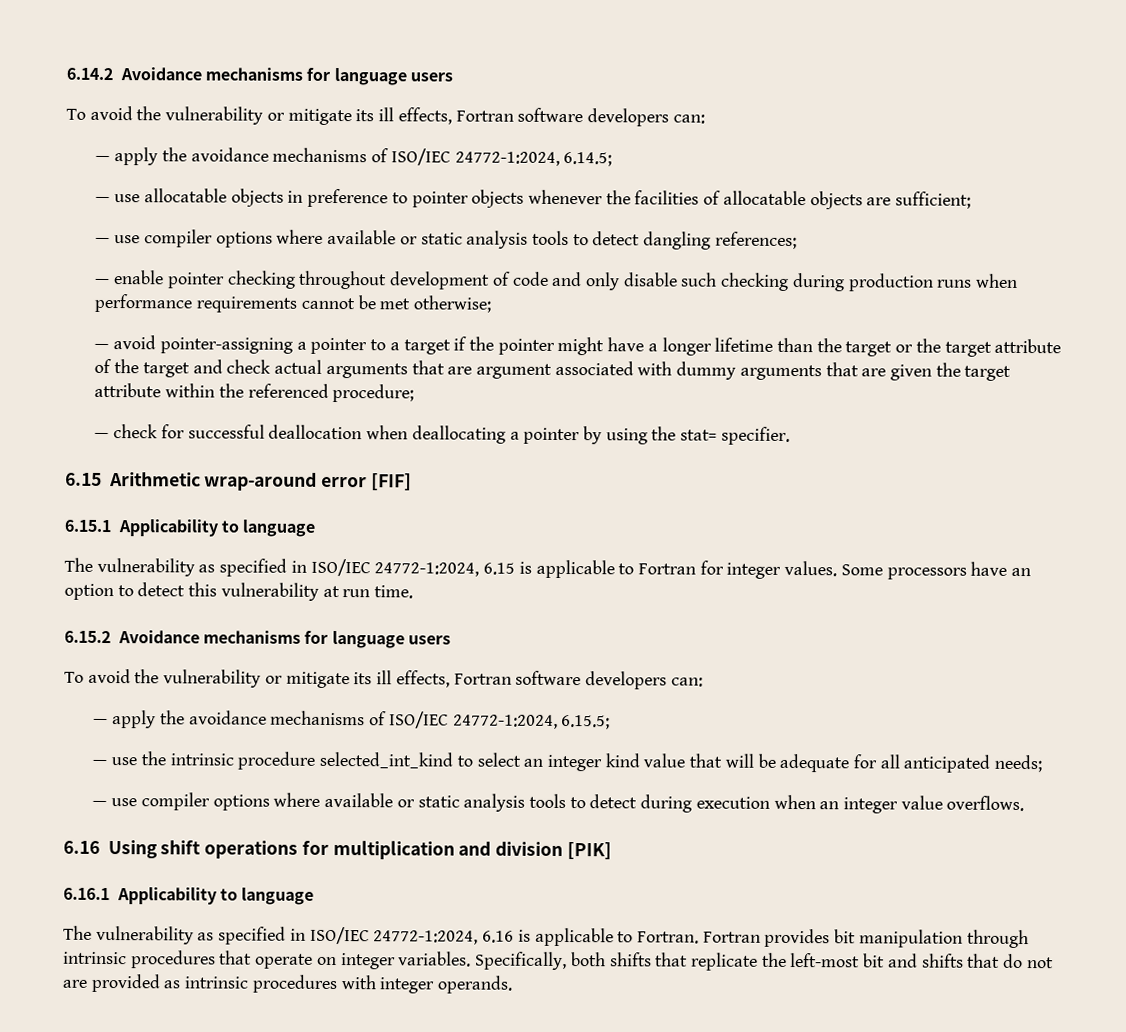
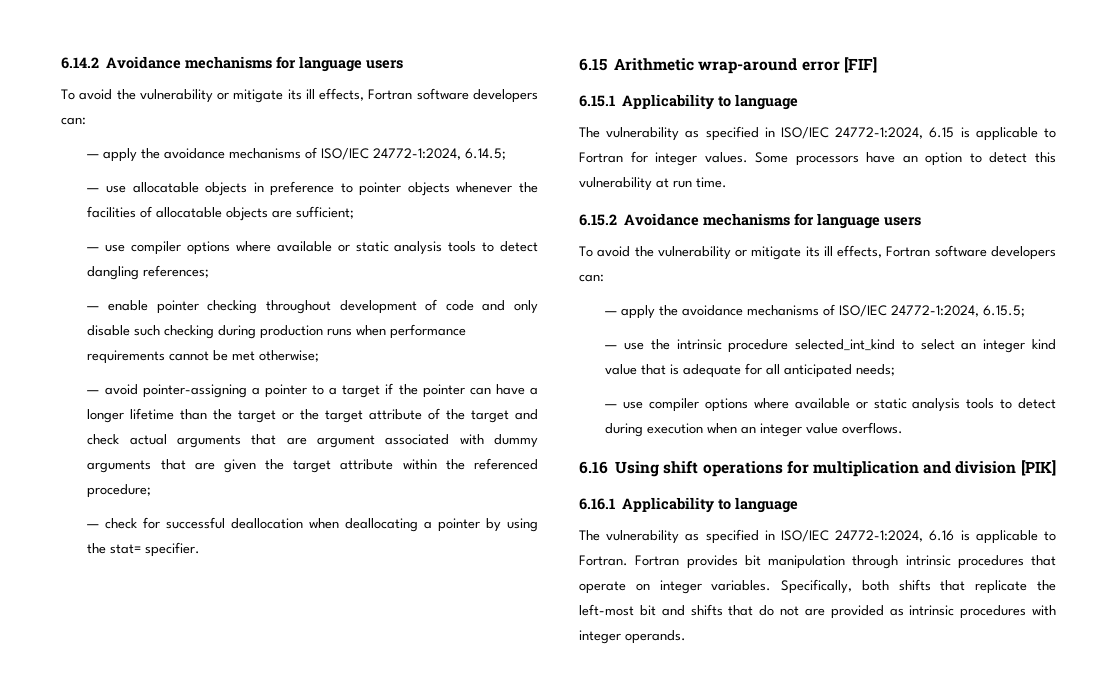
- — avoid pointer-assigning a pointer to a target if the pointer might have a longer lifetime than the target or the target attribute of the target and check actual arguments that are argument associated with dummy arguments that are given the target attribute within the referenced procedure;
+ — avoid pointer-assigning a pointer to a target if the pointer can have a longer lifetime than the target or the target attribute of the target and check actual arguments that are argument associated with dummy arguments that are given the target attribute within the referenced procedure;
- — use the intrinsic procedure selected_int_kind to select an integer kind value that will be adequate for all anticipated needs;
+ — use the intrinsic procedure selected_int_kind to select an integer kind value that is adequate for all anticipated needs;

